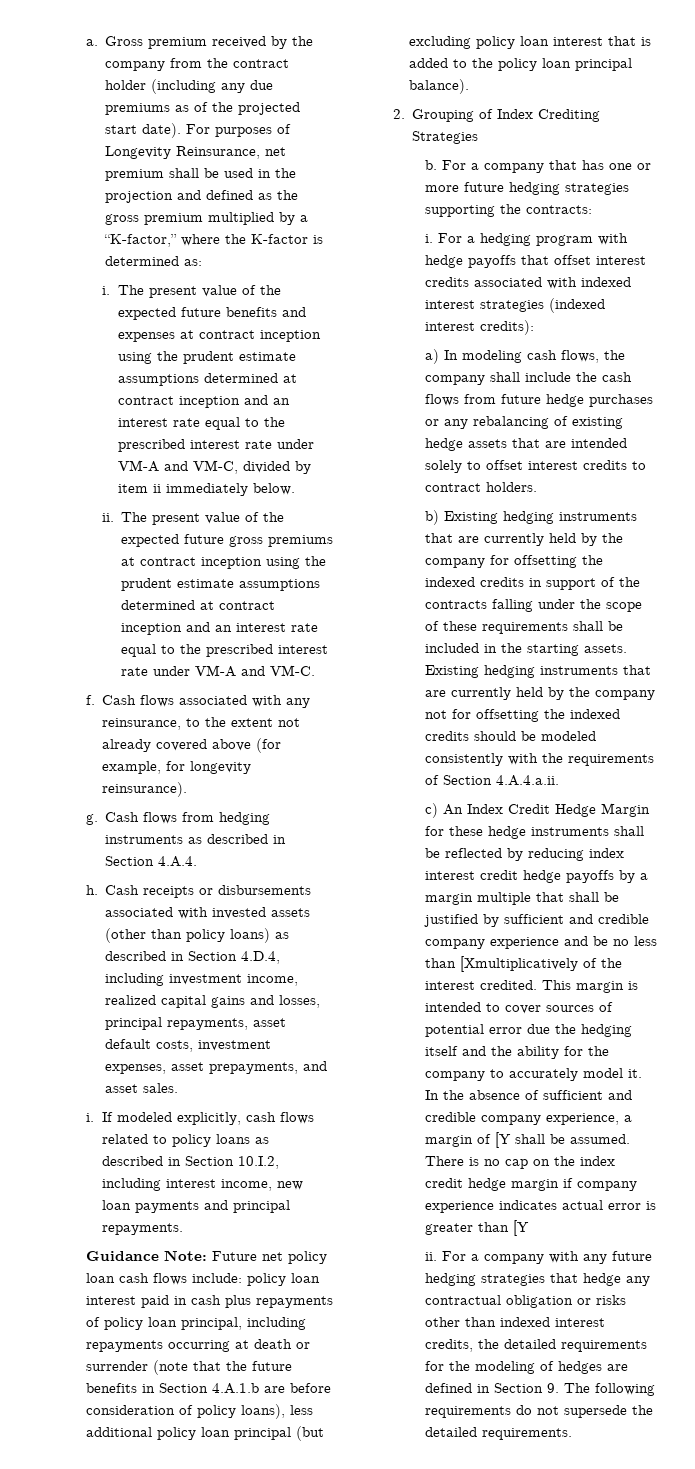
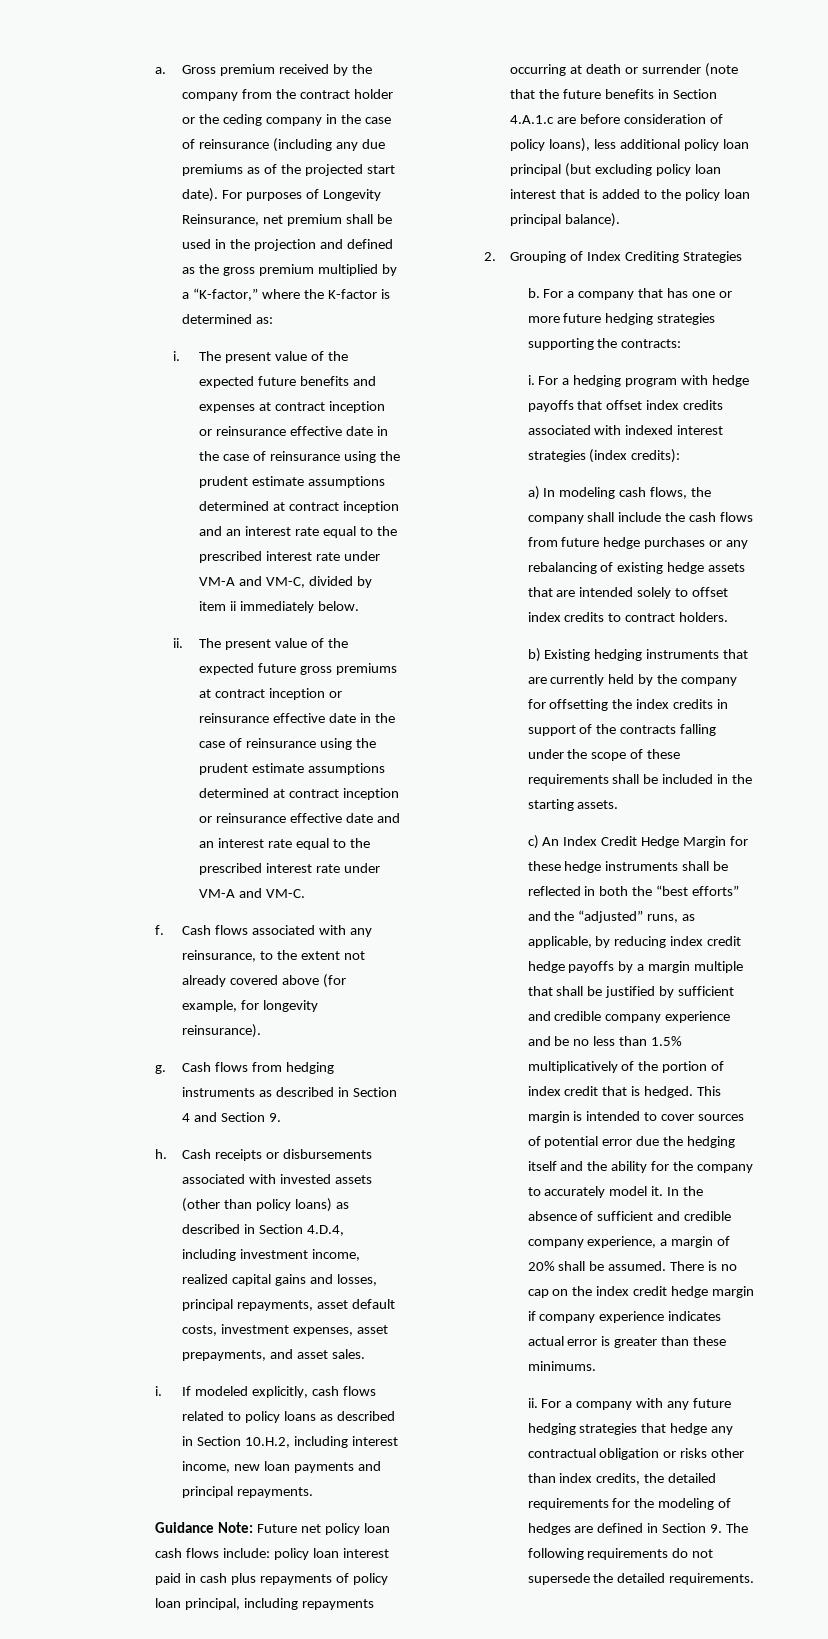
- Gross premium received by the company from the contract holder (including any due premiums as of the projected start date).
+ Gross premium received by the company from the contract holder or the ceding company in the case of reinsurance (including any due premiums as of the projected start date).
- The present value of the expected future benefits and expenses at contract inception using the prudent estimate assumptions determined at contract inception and an interest rate equal to the prescribed interest rate under VM-A and VM-C, divided by item ii immediately below.
+ The present value of the expected future benefits and expenses at contract inception or reinsurance effective date in the case of reinsurance using the prudent estimate assumptions determined at contract inception and an interest rate equal to the prescribed interest rate under VM-A and VM-C, divided by item ii immediately below.
- The present value of the expected future gross premiums at contract inception using the prudent estimate assumptions determined at contract inception and an interest rate equal to the prescribed interest rate under VM-A and VM-C.
+ The present value of the expected future gross premiums at contract inception or reinsurance effective date in the case of reinsurance using the prudent estimate assumptions determined at contract inception or reinsurance effective date and an interest rate equal to the prescribed interest rate under VM-A and VM-C.
- Cash flows from hedging instruments as described in Section 4.A.4.
+ Cash flows from hedging instruments as described in Section 4 and Section 9.
- If modeled explicitly, cash flows related to policy loans as described in Section 10.I.2, including interest income, new loan payments and principal repayments.
+ If modeled explicitly, cash flows related to policy loans as described in Section 10.H.2, including interest income, new loan payments and principal repayments.
- Guidance Note: Future net policy loan cash flows include: policy loan interest paid in cash plus repayments of policy loan principal, including repayments occurring at death or surrender (note that the future benefits in Section 4.A.1.b are before consideration of policy loans), less additional policy loan principal (but excluding policy loan interest that is added to the policy loan principal balance).
+ Guidance Note: Future net policy loan cash flows include: policy loan interest paid in cash plus repayments of policy loan principal, including repayments occurring at death or surrender (note that the future benefits in Section 4.A.1.c are before consideration of policy loans), less additional policy loan principal (but excluding policy loan interest that is added to the policy loan principal balance).
- For a hedging program with hedge payoffs that offset interest credits associated with indexed interest strategies (indexed interest credits):
+ For a hedging program with hedge payoffs that offset index credits associated with indexed interest strategies (index credits):
- a) In modeling cash flows, the company shall include the cash flows from future hedge purchases or any rebalancing of existing hedge assets that are intended solely to offset interest credits to contract holders.
+ a) In modeling cash flows, the company shall include the cash flows from future hedge purchases or any rebalancing of existing hedge assets that are intended solely to offset index credits to contract holders.
- b) Existing hedging instruments that are currently held by the company for offsetting the indexed credits in support of the contracts falling under the scope of these requirements shall be included in the starting assets. Existing hedging instruments that are currently held by the company not for offsetting the indexed credits should be modeled consistently with the requirements of Section 4.A.4.a.ii.
+ b) Existing hedging instruments that are currently held by the company for offsetting the index credits in support of the contracts falling under the scope of these requirements shall be included in the starting assets.
- c) An Index Credit Hedge Margin for these hedge instruments shall be reflected by reducing index interest credit hedge payoffs by a margin multiple that shall be justified by sufficient and credible company experience and be no less than [Xmultiplicatively of the interest credited.
+ c) An Index Credit Hedge Margin for these hedge instruments shall be reflected in both the “best efforts” and the “adjusted” runs, as applicable, by reducing index credit hedge payoffs by a margin multiple that shall be justified by sufficient and credible company experience and be no less than 1.5% multiplicatively of the portion of index credit that is hedged.
- In the absence of sufficient and credible company experience, a margin of [Y shall be assumed.
+ In the absence of sufficient and credible company experience, a margin of 20% shall be assumed.
- There is no cap on the index credit hedge margin if company experience indicates actual error is greater than [Y
+ There is no cap on the index credit hedge margin if company experience indicates actual error is greater than these minimums.
- For a company with any future hedging strategies that hedge any contractual obligation or risks other than indexed interest credits, the detailed requirements for the modeling of hedges are defined in Section 9. The following requirements do not supersede the detailed requirements.
+ For a company with any future hedging strategies that hedge any contractual obligation or risks other than index credits, the detailed requirements for the modeling of hedges are defined in Section 9. The following requirements do not supersede the detailed requirements.

